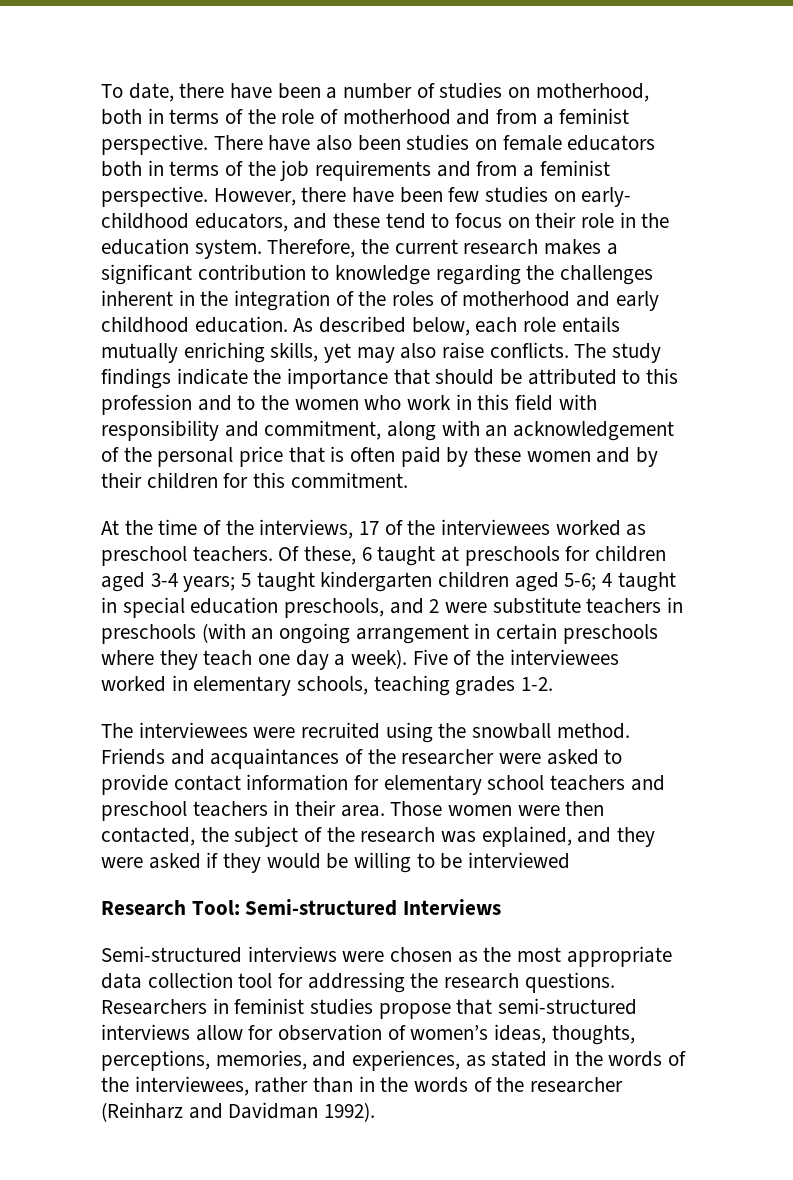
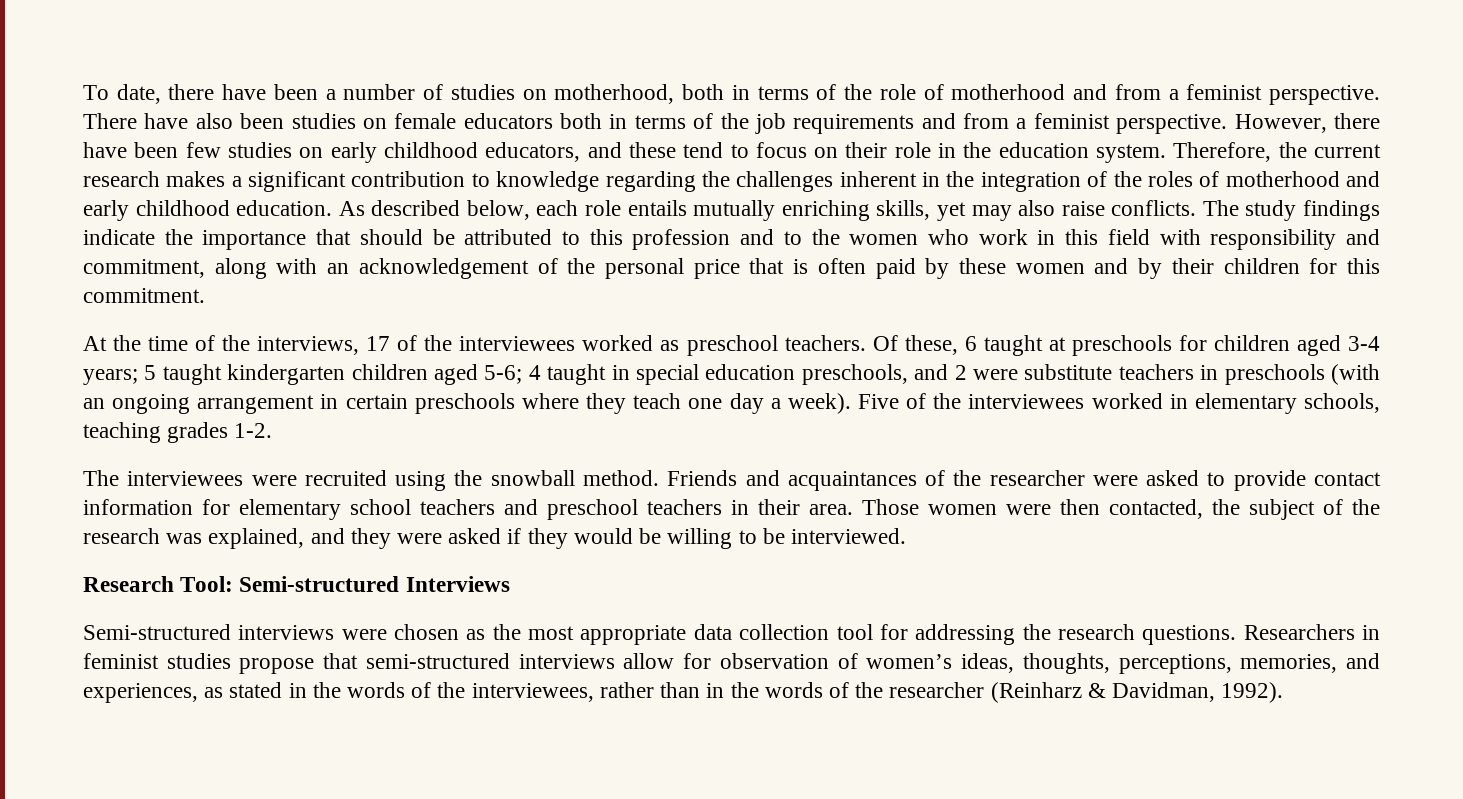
- However, there have been few studies on early- childhood educators, and these tend to focus on their role in the education system.
+ However, there have been few studies on early childhood educators, and these tend to focus on their role in the education system.
- Those women were then contacted, the subject of the research was explained, and they were asked if they would be willing to be interviewed
+ Those women were then contacted, the subject of the research was explained, and they were asked if they would be willing to be interviewed.
- Researchers in feminist studies propose that semi-structured interviews allow for observation of women’s ideas, thoughts, perceptions, memories, and experiences, as stated in the words of the interviewees, rather than in the words of the researcher (Reinharz and Davidman 1992).
+ Researchers in feminist studies propose that semi-structured interviews allow for observation of women’s ideas, thoughts, perceptions, memories, and experiences, as stated in the words of the interviewees, rather than in the words of the researcher (Reinharz & Davidman, 1992).

